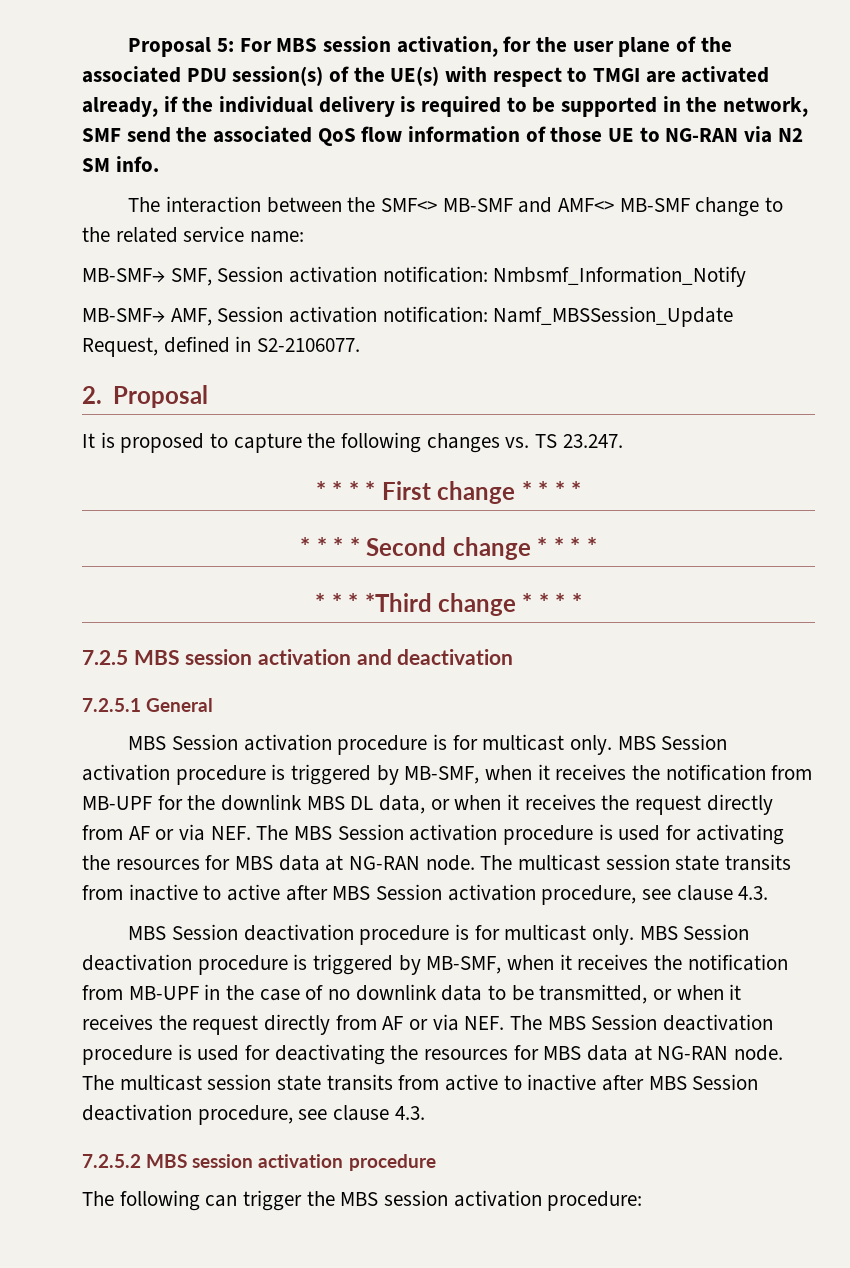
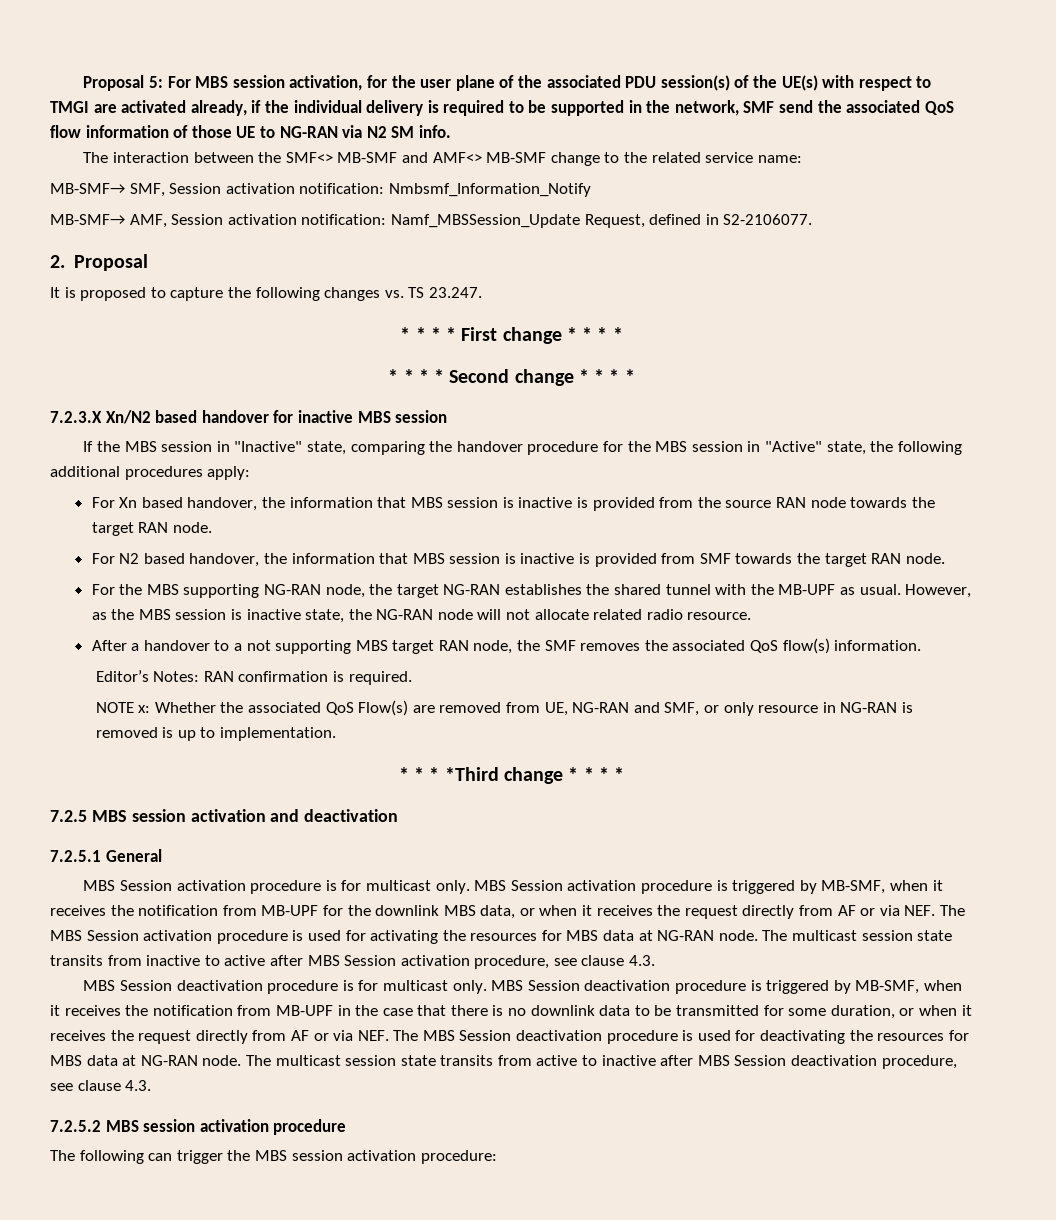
+ 7.2.3.X Xn/N2 based handover for inactive MBS session
+ If the MBS session in "Inactive" state, comparing the handover procedure for the MBS session in "Active" state, the following additional procedures apply:
+ For Xn based handover, the information that MBS session is inactive is provided from the source RAN node towards the target RAN node.
+ For N2 based handover, the information that MBS session is inactive is provided from SMF towards the target RAN node.
+ For the MBS supporting NG-RAN node, the target NG-RAN establishes the shared tunnel with the MB-UPF as usual. However, as the MBS session is inactive state, the NG-RAN node will not allocate related radio resource.
+ After a handover to a not supporting MBS target RAN node, the SMF removes the associated QoS flow(s) information.
+ Editor’s Notes: RAN confirmation is required.
+ NOTE x: Whether the associated QoS Flow(s) are removed from UE, NG-RAN and SMF, or only resource in NG-RAN is removed is up to implementation.
- MBS Session activation procedure is triggered by MB-SMF, when it receives the notification from MB-UPF for the downlink MBS DL data, or when it receives the request directly from AF or via NEF. The MBS Session activation procedure is used for activating the resources for MBS data at NG-RAN node.
+ MBS Session activation procedure is triggered by MB-SMF, when it receives the notification from MB-UPF for the downlink MBS data, or when it receives the request directly from AF or via NEF. The MBS Session activation procedure is used for activating the resources for MBS data at NG-RAN node.
- MBS Session deactivation procedure is triggered by MB-SMF, when it receives the notification from MB-UPF in the case of no downlink data to be transmitted, or when it receives the request directly from AF or via NEF. The MBS Session deactivation procedure is used for deactivating the resources for MBS data at NG-RAN node.
+ MBS Session deactivation procedure is triggered by MB-SMF, when it receives the notification from MB-UPF in the case that there is no downlink data to be transmitted for some duration, or when it receives the request directly from AF or via NEF. The MBS Session deactivation procedure is used for deactivating the resources for MBS data at NG-RAN node.

